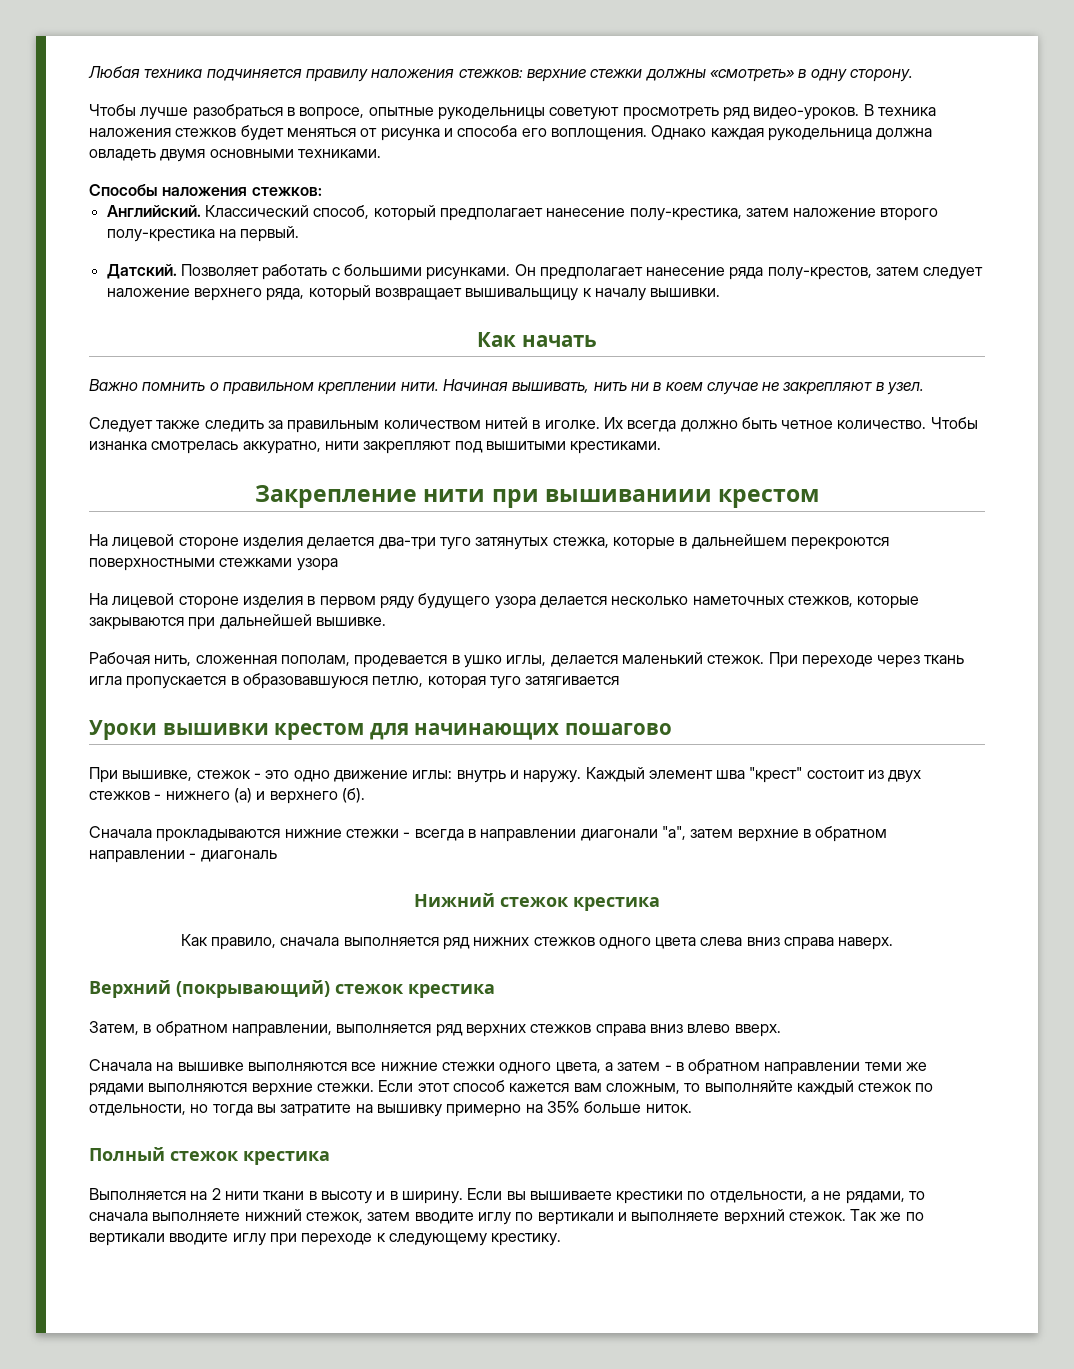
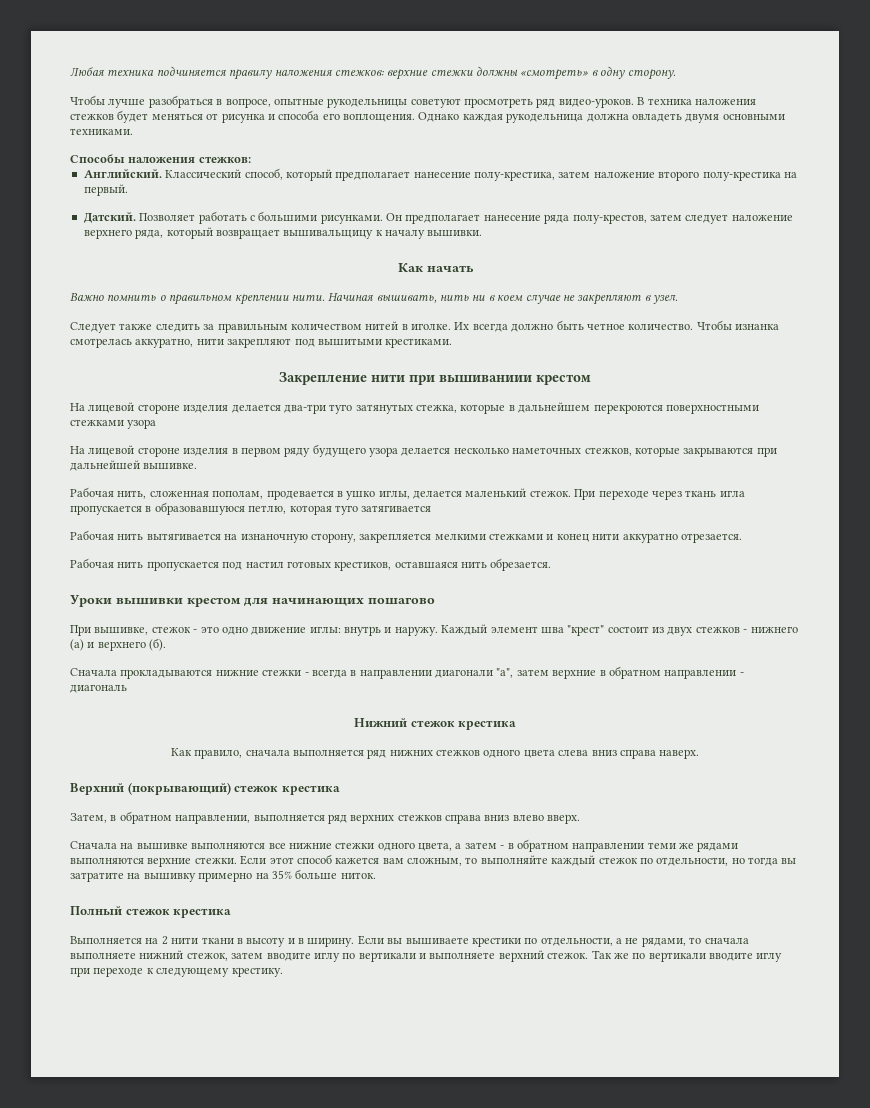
+ Рабочая нить вытягивается на изнаночную сторону, закрепляется мелкими стежками и конец нити аккуратно отрезается.
+ Рабочая нить пропускается под настил готовых крестиков, оставшаяся нить обрезается.

